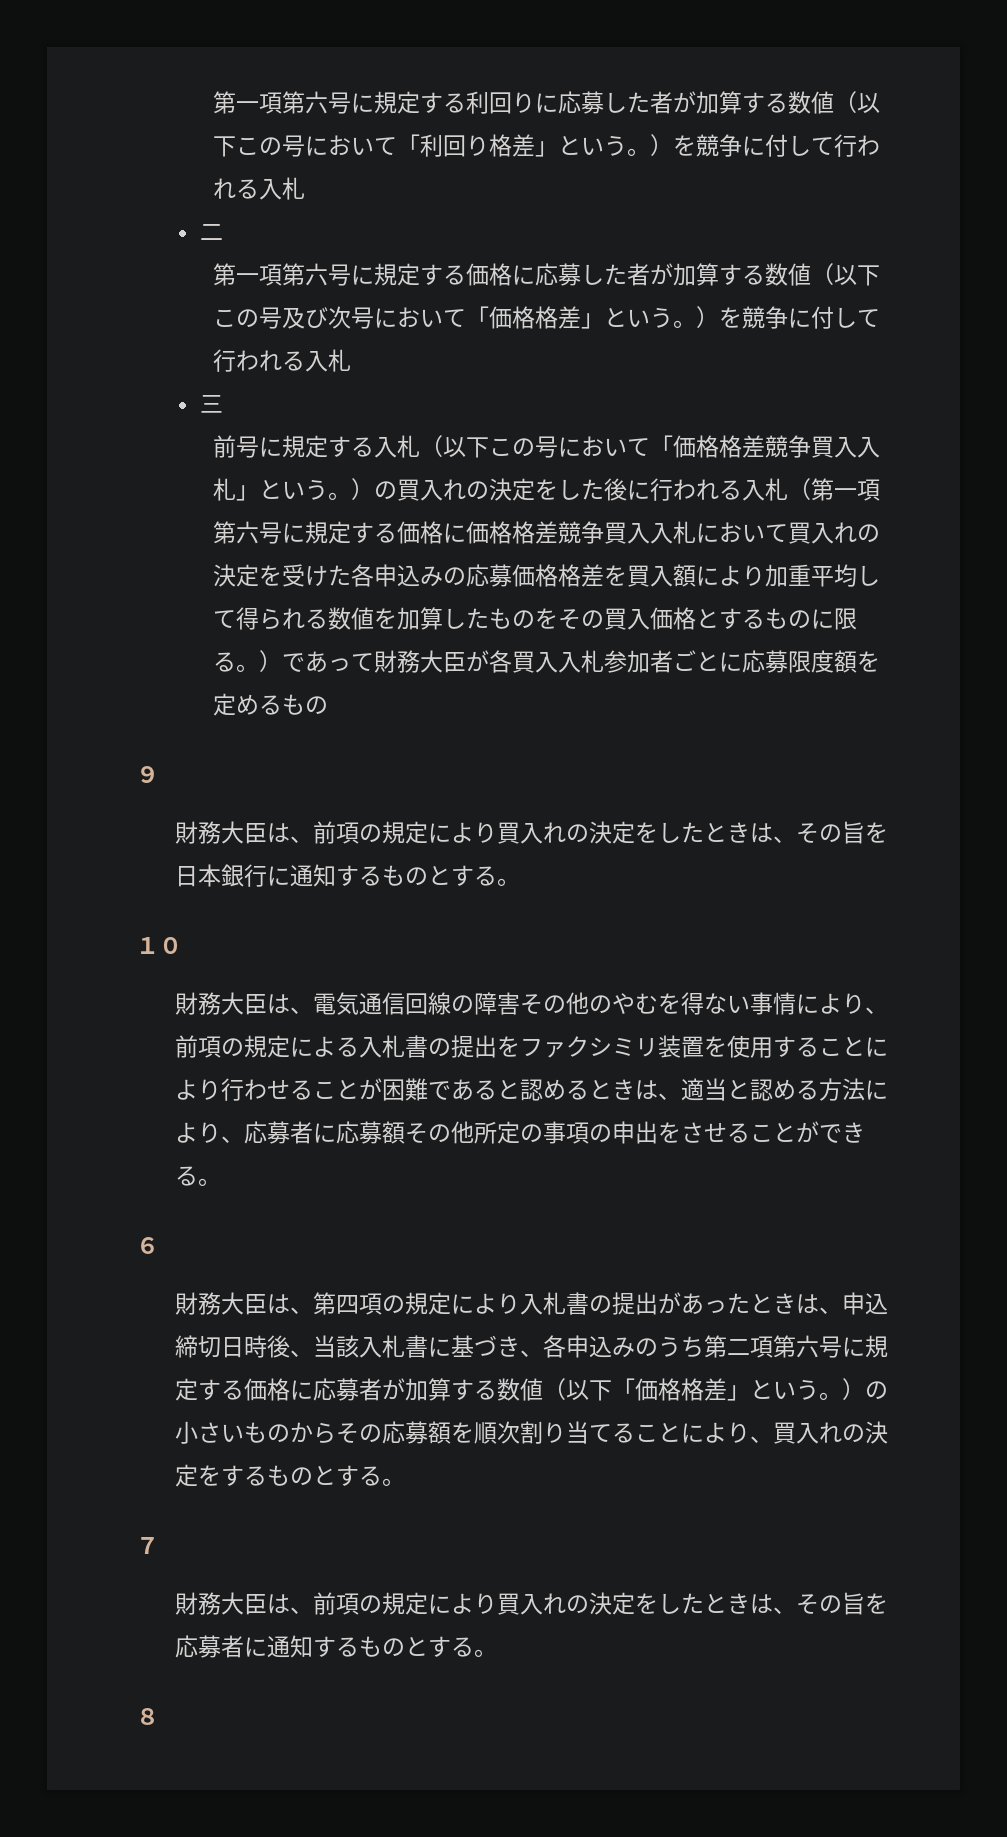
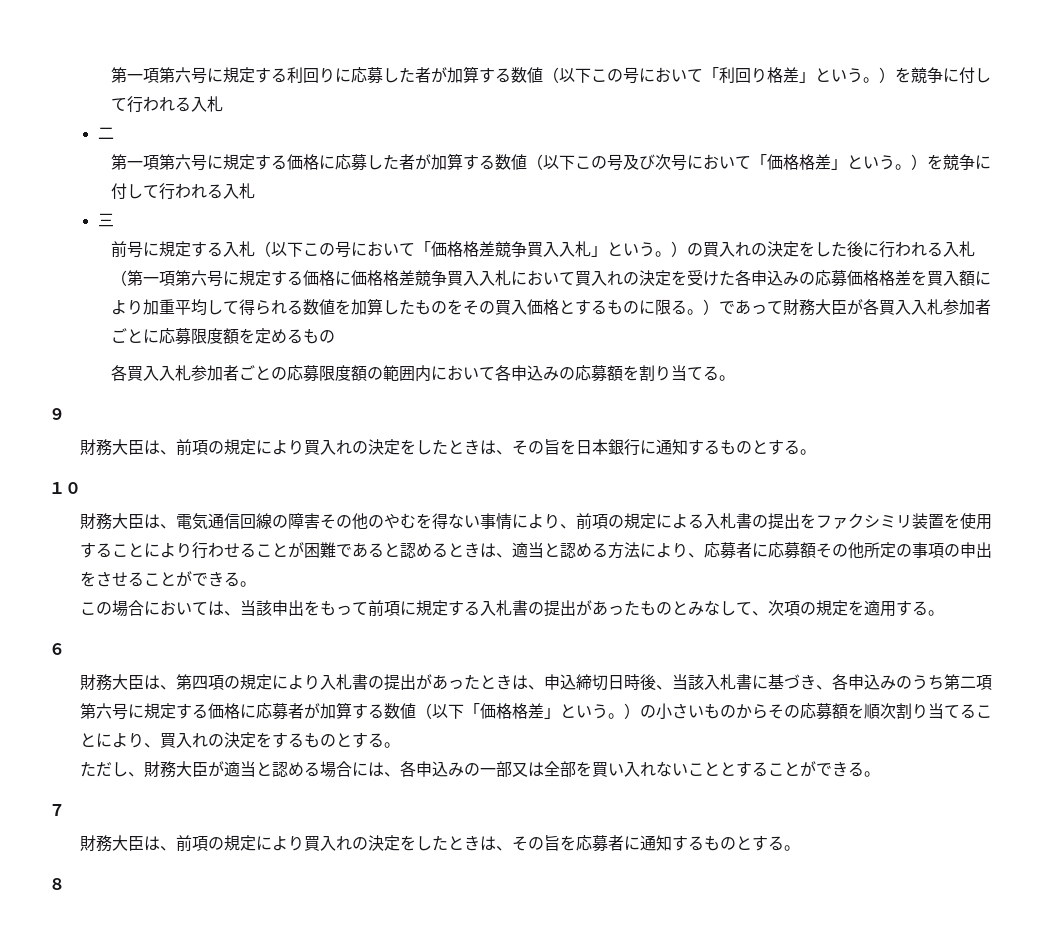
+ 各買入入札参加者ごとの応募限度額の範囲内において各申込みの応募額を割り当てる。
+ この場合においては、当該申出をもって前項に規定する入札書の提出があったものとみなして、次項の規定を適用する。
+ ただし、財務大臣が適当と認める場合には、各申込みの一部又は全部を買い入れないこととすることができる。

